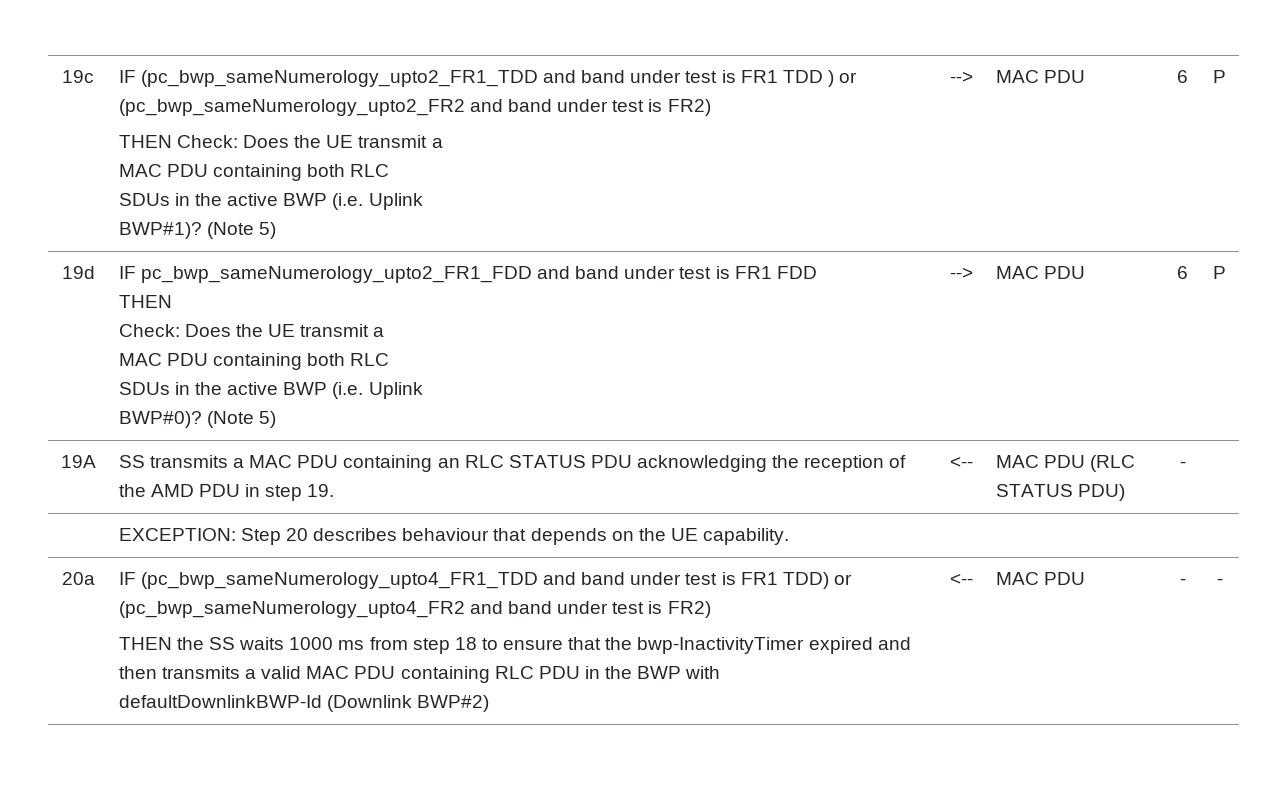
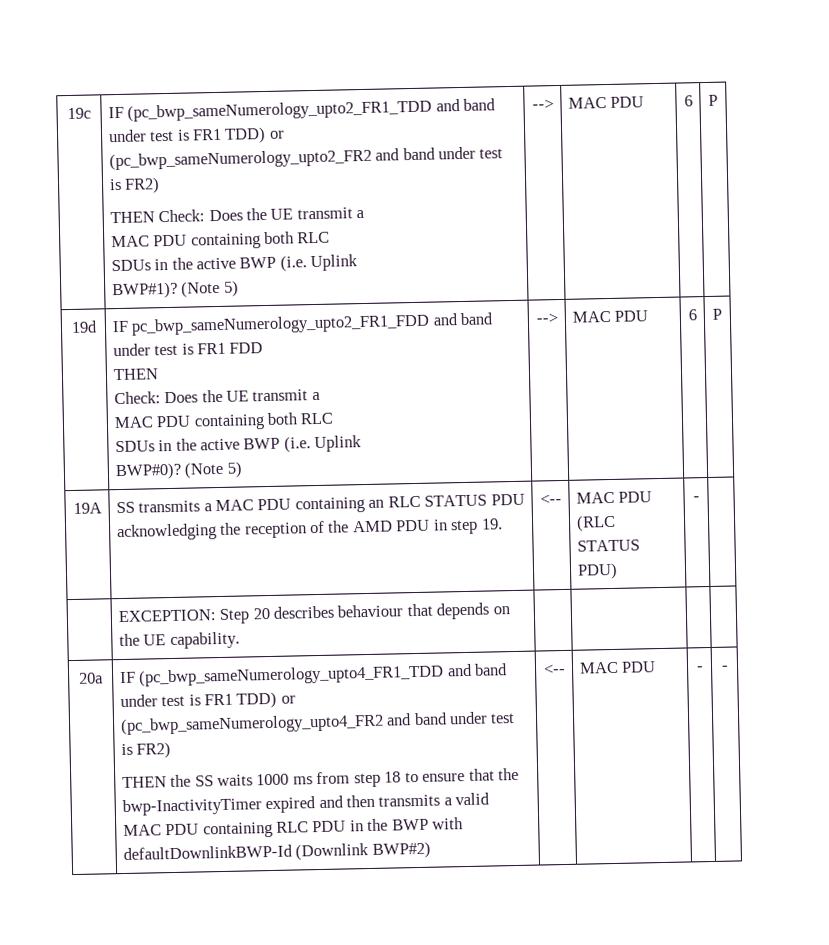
- IF (pc_bwp_sameNumerology_upto2_FR1_TDD and band under test is FR1 TDD ) or (pc_bwp_sameNumerology_upto2_FR2 and band under test is FR2)
+ IF (pc_bwp_sameNumerology_upto2_FR1_TDD and band under test is FR1 TDD) or (pc_bwp_sameNumerology_upto2_FR2 and band under test is FR2)

